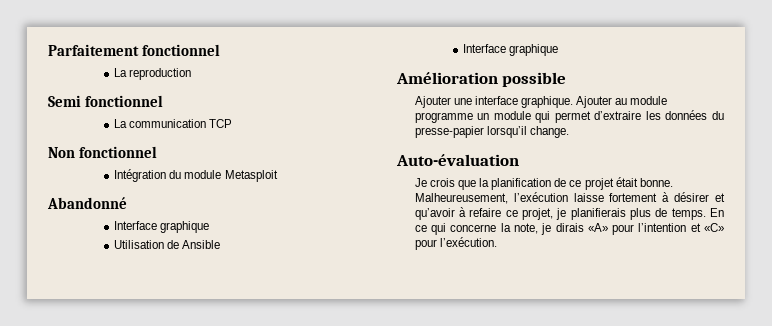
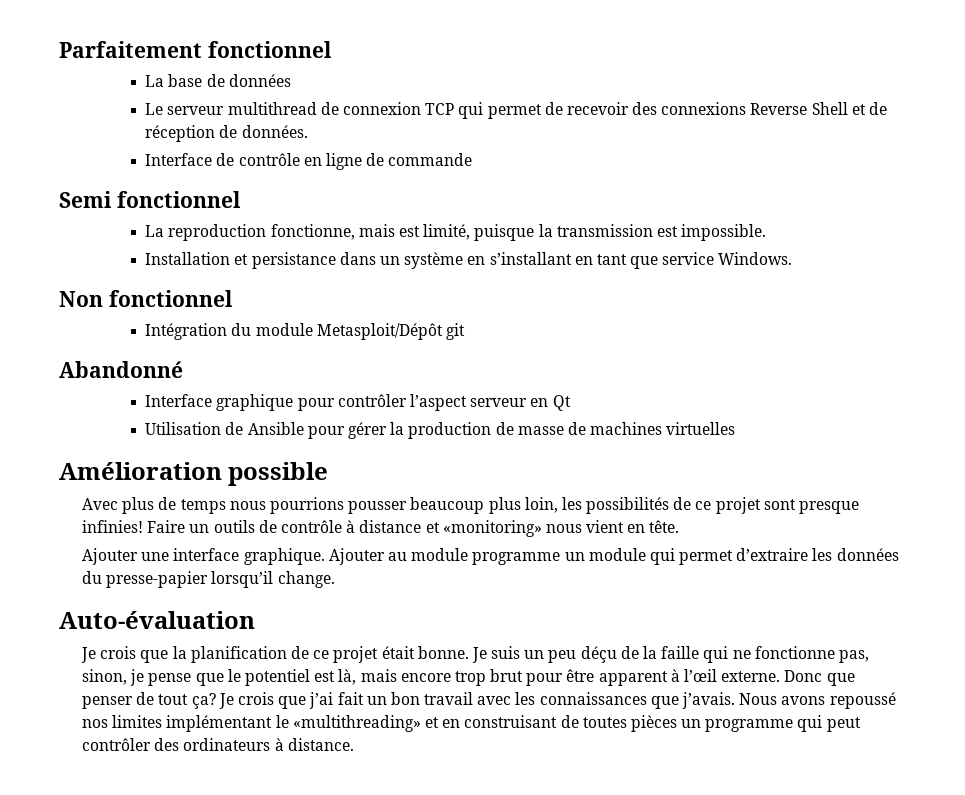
- La reproduction
+ La base de données
+ Le serveur multithread de connexion TCP qui permet de recevoir des connexions Reverse Shell et de réception de données.
+ Interface de contrôle en ligne de commande
  Semi fonctionnel
- La communication TCP
+ La reproduction fonctionne, mais est limité, puisque la transmission est impossible.
+ Installation et persistance dans un système en s’installant en tant que service Windows.
- Intégration du module Metasploit
+ Intégration du module Metasploit/Dépôt git
  Abandonné
- Interface graphique
- Utilisation de Ansible
- Interface graphique
+ Interface graphique pour contrôler l’aspect serveur en Qt
+ Utilisation de Ansible pour gérer la production de masse de machines virtuelles
  Amélioration possible
+ Avec plus de temps nous pourrions pousser beaucoup plus loin, les possibilités de ce projet sont presque infinies! Faire un outils de contrôle à distance et «monitoring» nous vient en tête.
- Malheureusement, l’exécution laisse fortement à désirer et qu’avoir à refaire ce projet, je planifierais plus de temps. En ce qui concerne la note, je dirais «A» pour l’intention et «C» pour l’exécution.
+ Je suis un peu déçu de la faille qui ne fonctionne pas, sinon, je pense que le potentiel est là, mais encore trop brut pour être apparent à l’œil externe. Donc que penser de tout ça? Je crois que j’ai fait un bon travail avec les connaissances que j’avais. Nous avons repoussé nos limites implémentant le «multithreading» et en construisant de toutes pièces un programme qui peut contrôler des ordinateurs à distance.

